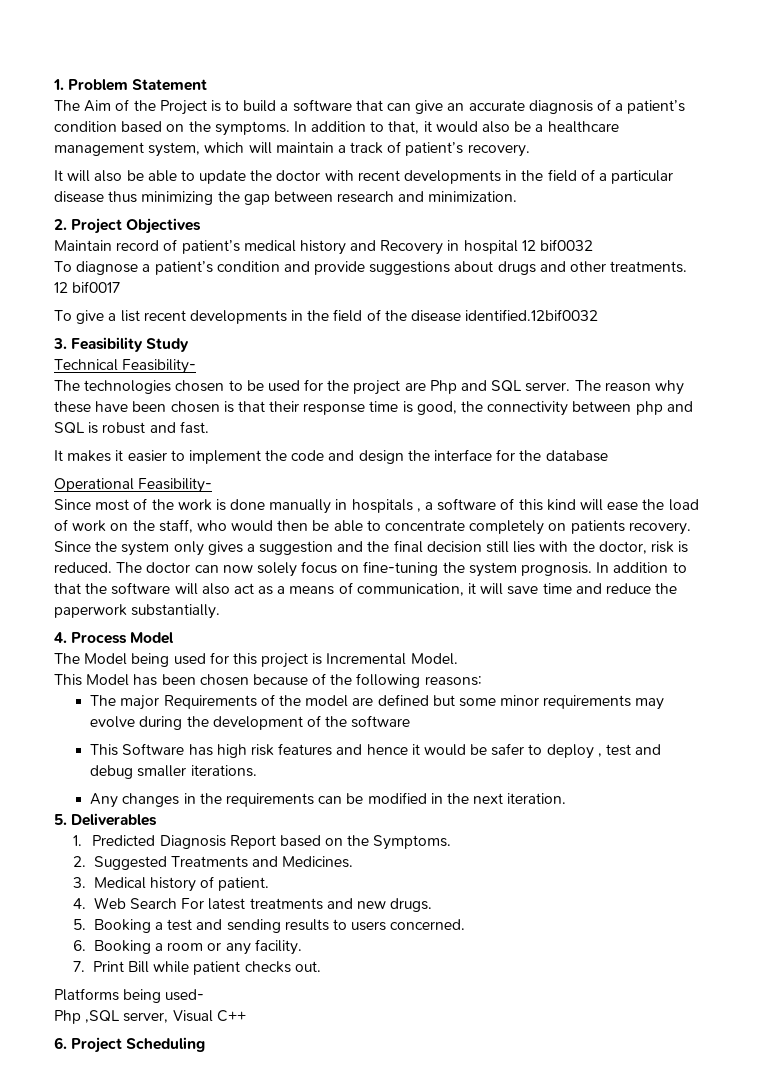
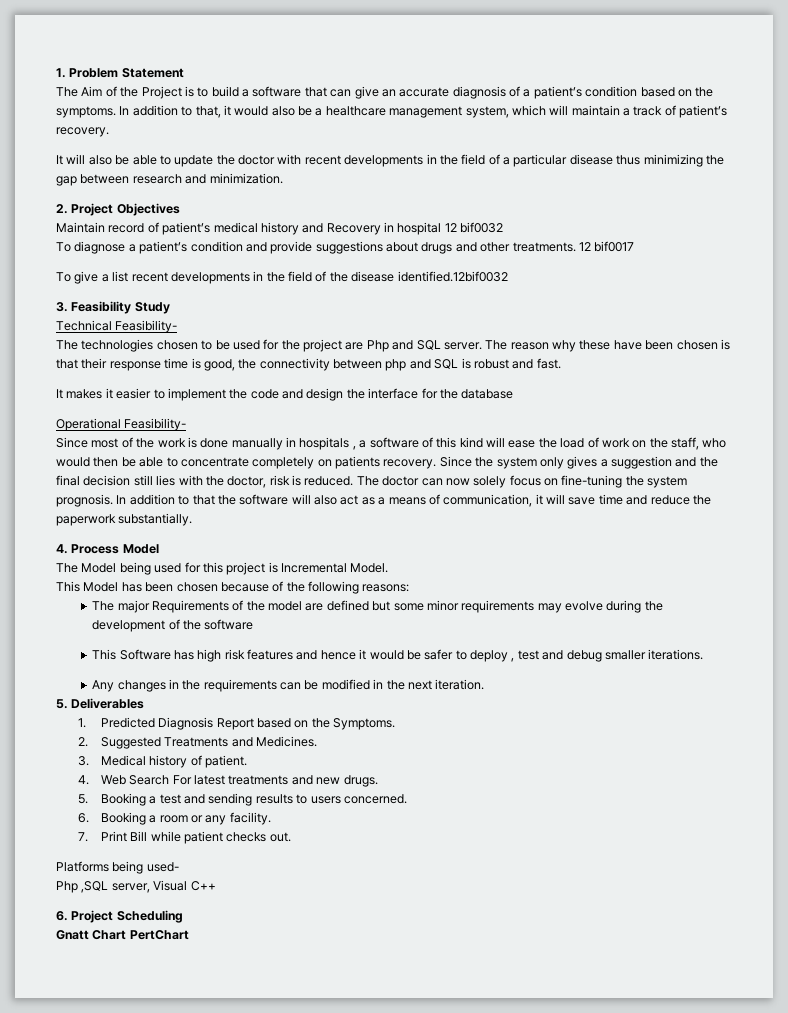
+ Gnatt Chart PertChart

